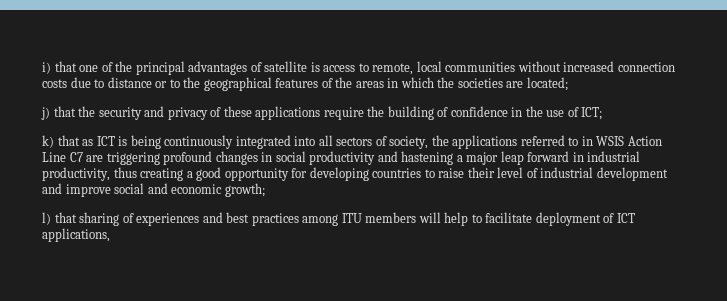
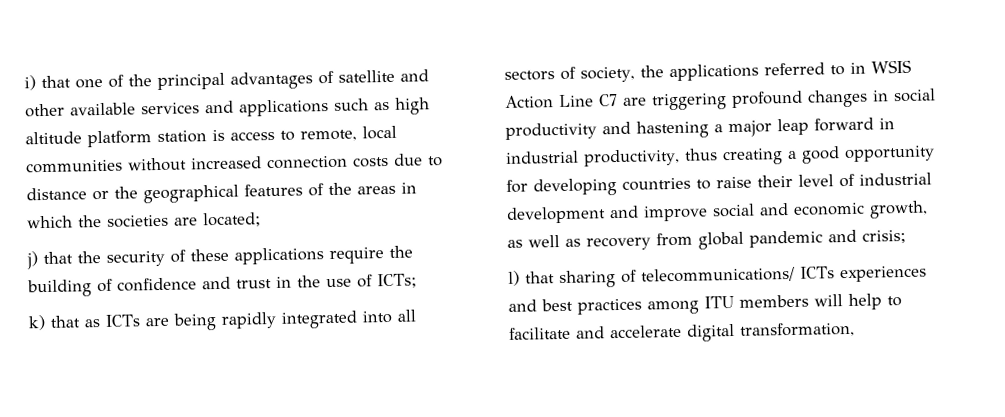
- i) that one of the principal advantages of satellite is access to remote, local communities without increased connection costs due to distance or to the geographical features of the areas in which the societies are located;
+ i) that one of the principal advantages of satellite and other available services and applications such as high altitude platform station is access to remote, local communities without increased connection costs due to distance or the geographical features of the areas in which the societies are located;
- j) that the security and privacy of these applications require the building of confidence in the use of ICT;
+ j) that the security of these applications require the building of confidence and trust in the use of ICTs;
- k) that as ICT is being continuously integrated into all sectors of society, the applications referred to in WSIS Action Line C7 are triggering profound changes in social productivity and hastening a major leap forward in industrial productivity, thus creating a good opportunity for developing countries to raise their level of industrial development and improve social and economic growth;
+ k) that as ICTs are being rapidly integrated into all sectors of society, the applications referred to in WSIS Action Line C7 are triggering profound changes in social productivity and hastening a major leap forward in industrial productivity, thus creating a good opportunity for developing countries to raise their level of industrial development and improve social and economic growth, as well as recovery from global pandemic and crisis;
- l) that sharing of experiences and best practices among ITU members will help to facilitate deployment of ICT applications,
+ l) that sharing of telecommunications/ ICTs experiences and best practices among ITU members will help to facilitate and accelerate digital transformation,

